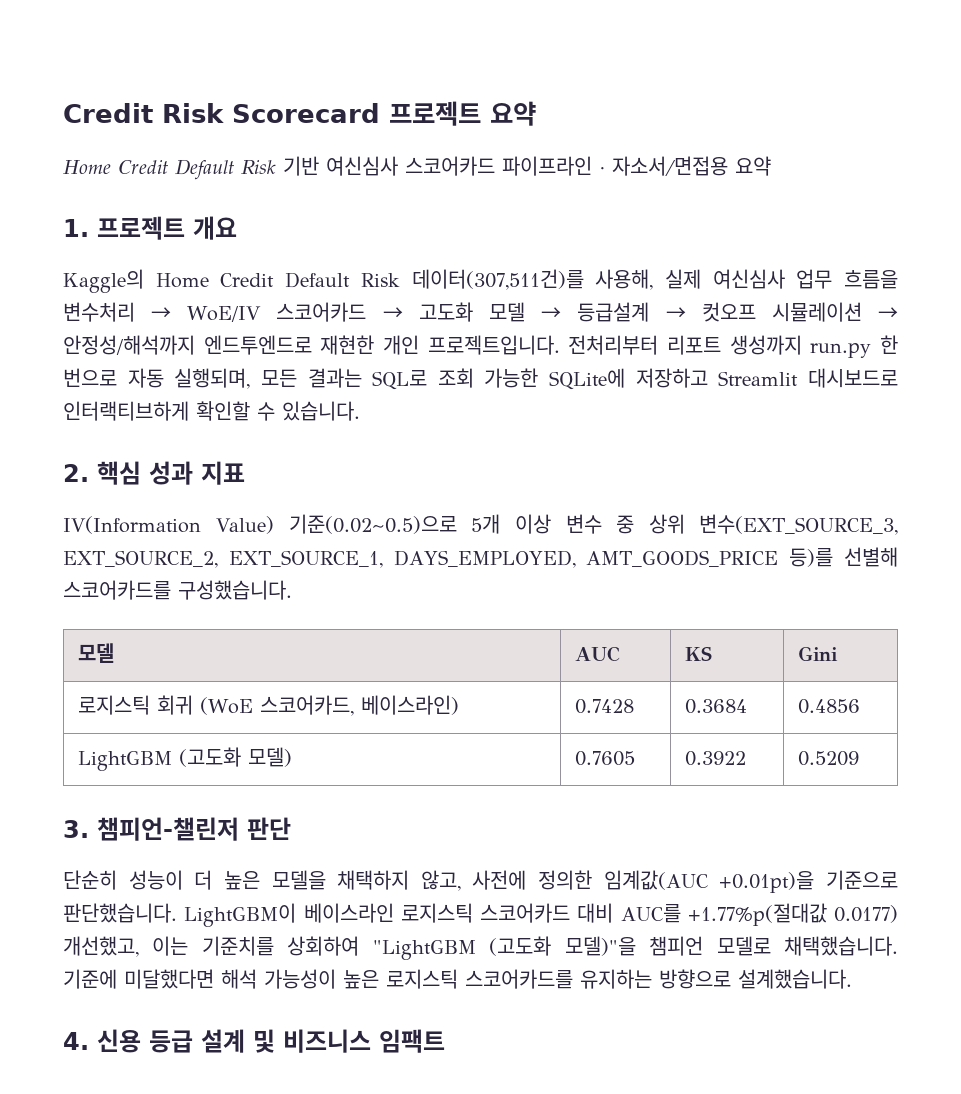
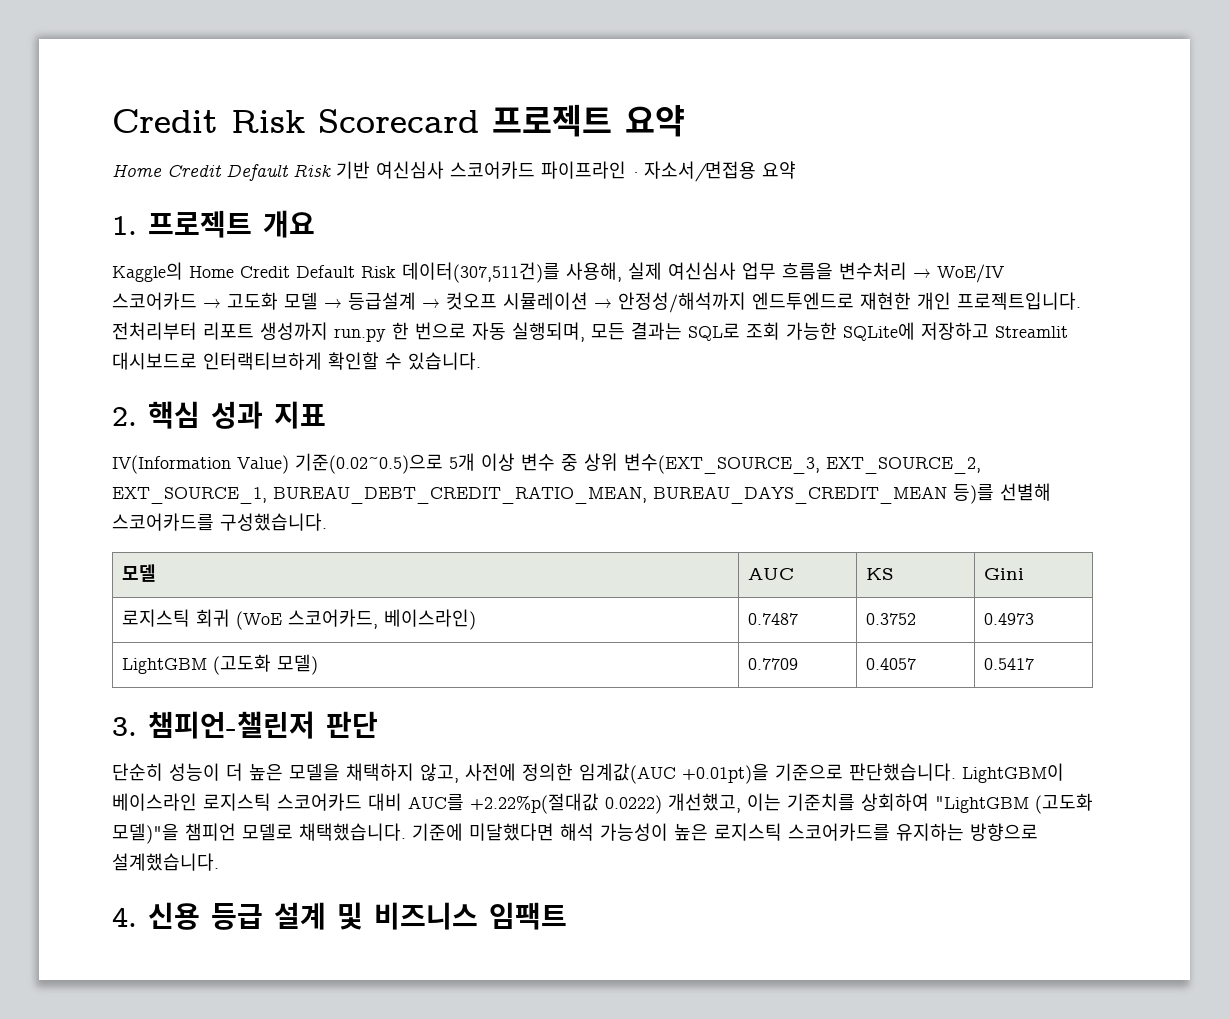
- IV(Information Value) 기준(0.02~0.5)으로 5개 이상 변수 중 상위 변수(EXT_SOURCE_3, EXT_SOURCE_2, EXT_SOURCE_1, DAYS_EMPLOYED, AMT_GOODS_PRICE 등)를 선별해 스코어카드를 구성했습니다.
+ IV(Information Value) 기준(0.02~0.5)으로 5개 이상 변수 중 상위 변수(EXT_SOURCE_3, EXT_SOURCE_2, EXT_SOURCE_1, BUREAU_DEBT_CREDIT_RATIO_MEAN, BUREAU_DAYS_CREDIT_MEAN 등)를 선별해 스코어카드를 구성했습니다.
- 로지스틱 회귀 (WoE 스코어카드, 베이스라인) | 0.7428 | 0.3684 | 0.4856
+ 로지스틱 회귀 (WoE 스코어카드, 베이스라인) | 0.7487 | 0.3752 | 0.4973
- LightGBM (고도화 모델) | 0.7605 | 0.3922 | 0.5209
+ LightGBM (고도화 모델) | 0.7709 | 0.4057 | 0.5417
- LightGBM이 베이스라인 로지스틱 스코어카드 대비 AUC를 +1.77%p(절대값 0.0177) 개선했고, 이는 기준치를 상회하여 "LightGBM (고도화 모델)"을 챔피언 모델로 채택했습니다.
+ LightGBM이 베이스라인 로지스틱 스코어카드 대비 AUC를 +2.22%p(절대값 0.0222) 개선했고, 이는 기준치를 상회하여 "LightGBM (고도화 모델)"을 챔피언 모델로 채택했습니다.

